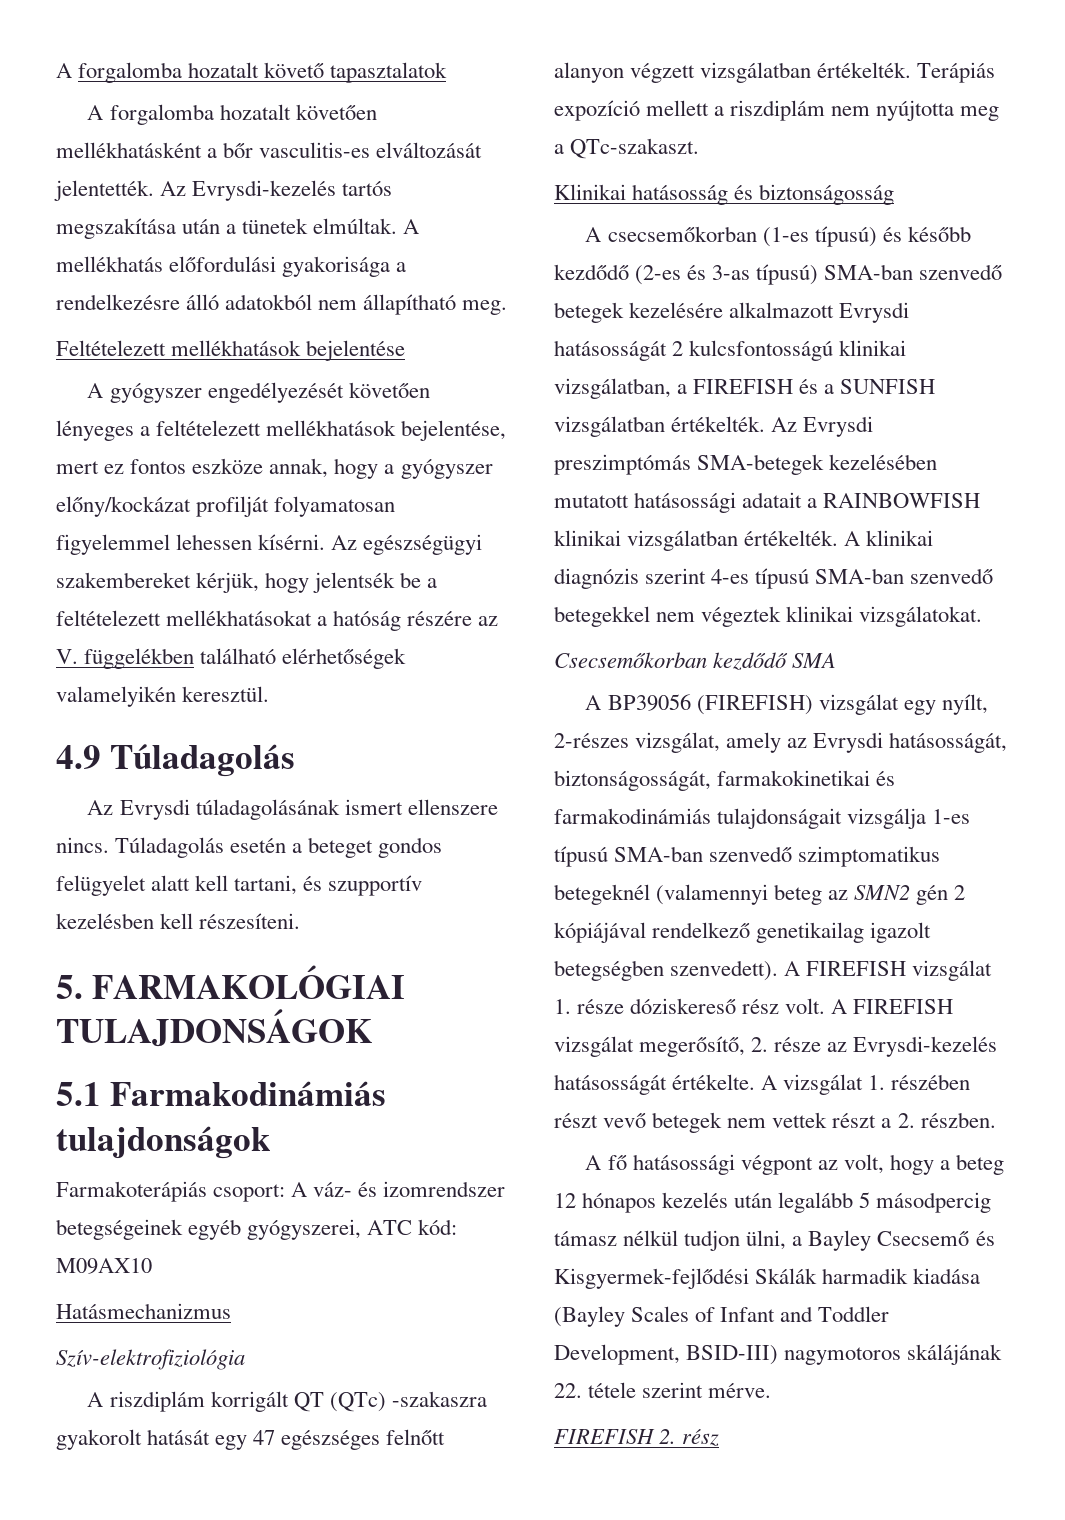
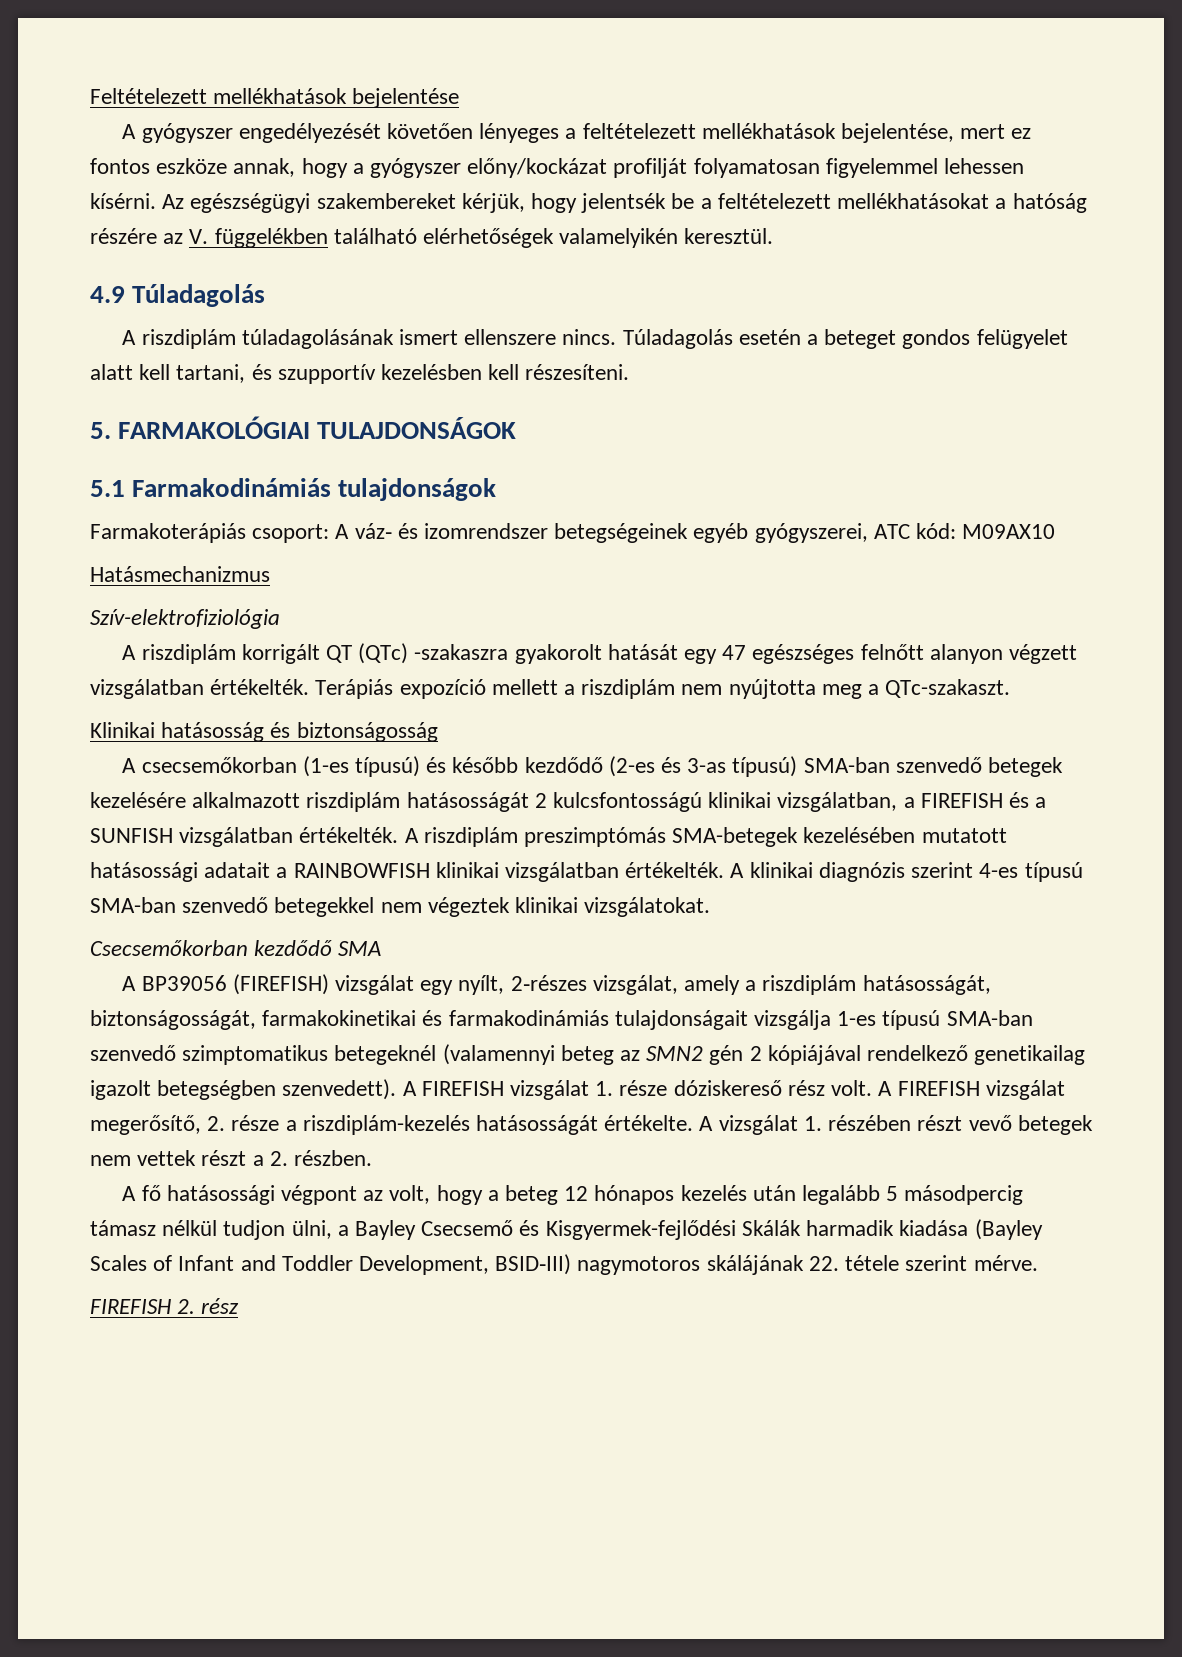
- A forgalomba hozatalt követő tapasztalatok
- A forgalomba hozatalt követően mellékhatásként a bőr vasculitis-es elváltozását jelentették. Az Evrysdi-kezelés tartós megszakítása után a tünetek elmúltak. A mellékhatás előfordulási gyakorisága a rendelkezésre álló adatokból nem állapítható meg.
- Az Evrysdi túladagolásának ismert ellenszere nincs.
+ A riszdiplám túladagolásának ismert ellenszere nincs.
- A csecsemőkorban (1-es típusú) és később kezdődő (2-es és 3-as típusú) SMA-ban szenvedő betegek kezelésére alkalmazott Evrysdi hatásosságát 2 kulcsfontosságú klinikai vizsgálatban, a FIREFISH és a SUNFISH vizsgálatban értékelték.
+ A csecsemőkorban (1-es típusú) és később kezdődő (2-es és 3-as típusú) SMA-ban szenvedő betegek kezelésére alkalmazott riszdiplám hatásosságát 2 kulcsfontosságú klinikai vizsgálatban, a FIREFISH és a SUNFISH vizsgálatban értékelték.
- Az Evrysdi preszimptómás SMA-betegek kezelésében mutatott hatásossági adatait a RAINBOWFISH klinikai vizsgálatban értékelték.
+ A riszdiplám preszimptómás SMA-betegek kezelésében mutatott hatásossági adatait a RAINBOWFISH klinikai vizsgálatban értékelték.
- A BP39056 (FIREFISH) vizsgálat egy nyílt, 2‑részes vizsgálat, amely az Evrysdi hatásosságát, biztonságosságát, farmakokinetikai és farmakodinámiás tulajdonságait vizsgálja 1-es típusú SMA-ban szenvedő szimptomatikus betegeknél (valamennyi beteg az SMN2 gén 2 kópiájával rendelkező genetikailag igazolt betegségben szenvedett).
+ A BP39056 (FIREFISH) vizsgálat egy nyílt, 2‑részes vizsgálat, amely a riszdiplám hatásosságát, biztonságosságát, farmakokinetikai és farmakodinámiás tulajdonságait vizsgálja 1-es típusú SMA-ban szenvedő szimptomatikus betegeknél (valamennyi beteg az SMN2 gén 2 kópiájával rendelkező genetikailag igazolt betegségben szenvedett).
- A FIREFISH vizsgálat megerősítő, 2. része az Evrysdi-kezelés hatásosságát értékelte.
+ A FIREFISH vizsgálat megerősítő, 2. része a riszdiplám-kezelés hatásosságát értékelte.

